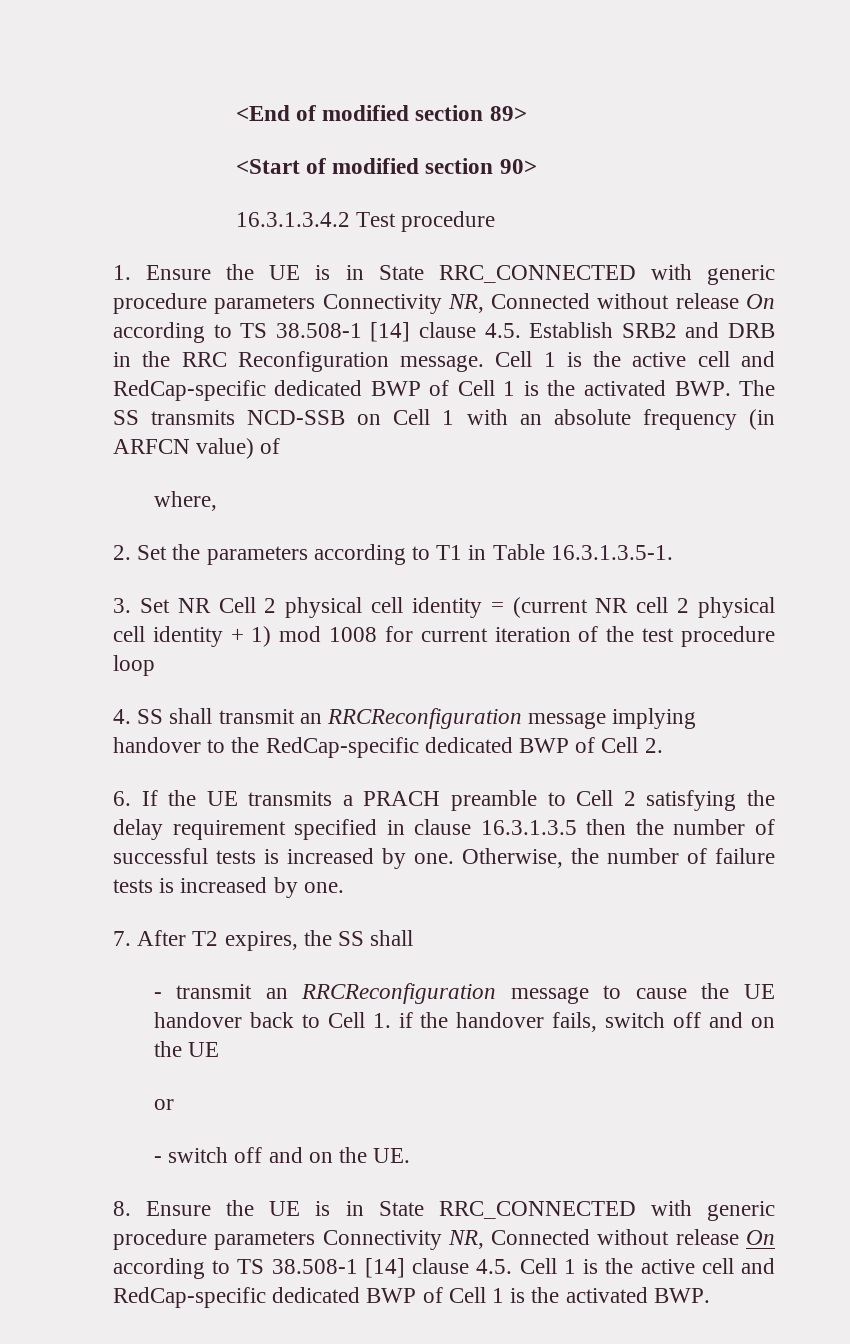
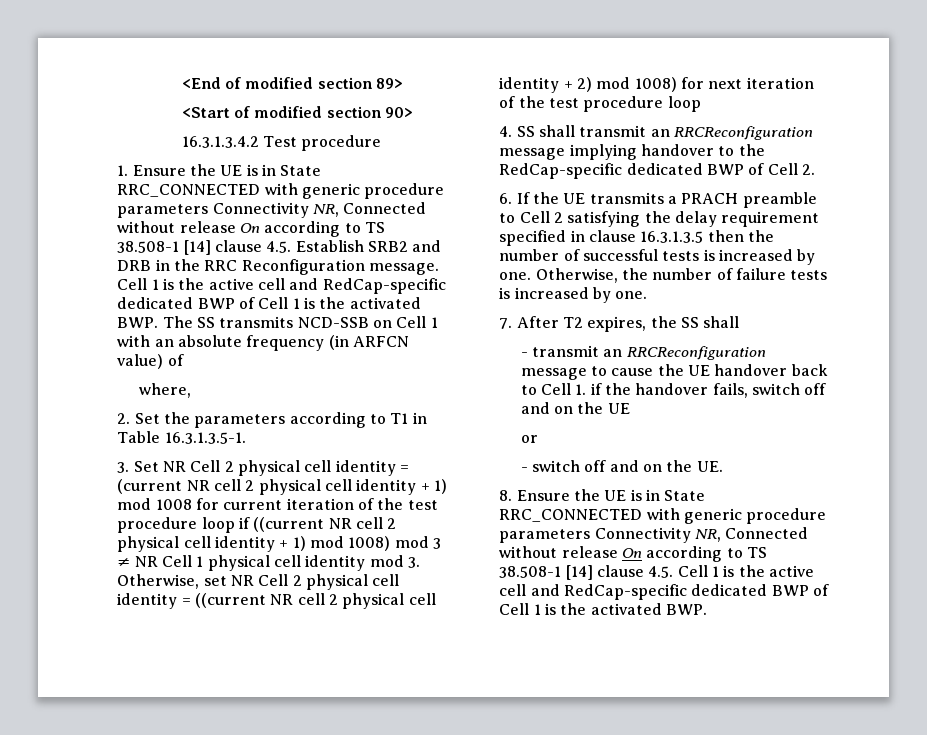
- 3. Set NR Cell 2 physical cell identity = (current NR cell 2 physical cell identity + 1) mod 1008 for current iteration of the test procedure loop
+ 3. Set NR Cell 2 physical cell identity = (current NR cell 2 physical cell identity + 1) mod 1008 for current iteration of the test procedure loop if ((current NR cell 2 physical cell identity + 1) mod 1008) mod 3 ≠ NR Cell 1 physical cell identity mod 3. Otherwise, set NR Cell 2 physical cell identity = ((current NR cell 2 physical cell identity + 2) mod 1008) for next iteration of the test procedure loop

